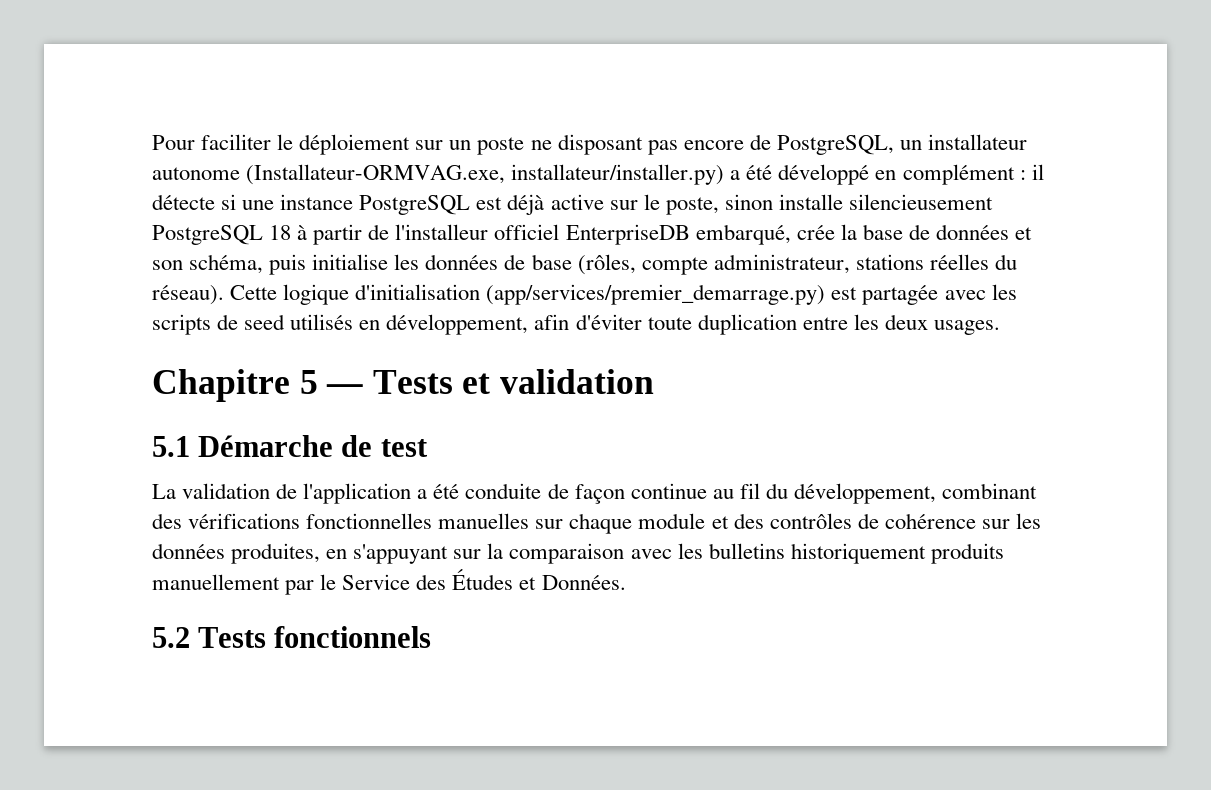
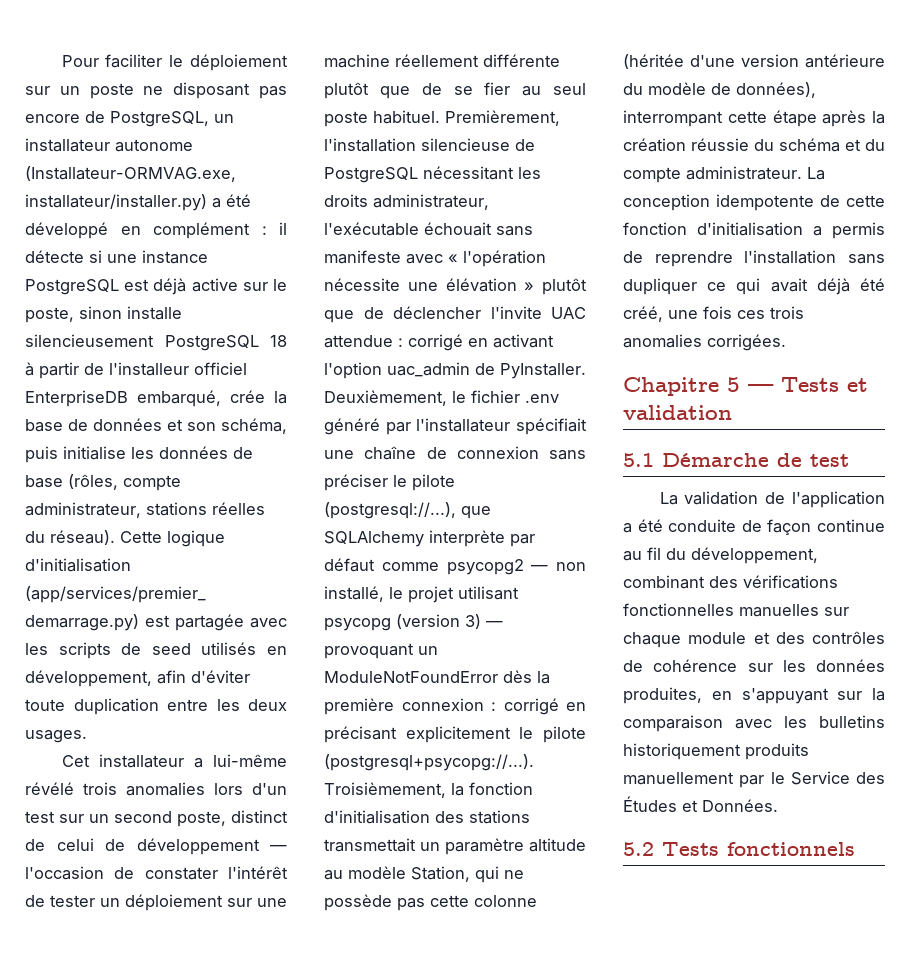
+ Cet installateur a lui-même révélé trois anomalies lors d'un test sur un second poste, distinct de celui de développement — l'occasion de constater l'intérêt de tester un déploiement sur une machine réellement différente plutôt que de se fier au seul poste habituel. Premièrement, l'installation silencieuse de PostgreSQL nécessitant les droits administrateur, l'exécutable échouait sans manifeste avec « l'opération nécessite une élévation » plutôt que de déclencher l'invite UAC attendue : corrigé en activant l'option uac_admin de PyInstaller. Deuxièmement, le fichier .env généré par l'installateur spécifiait une chaîne de connexion sans préciser le pilote (postgresql://...), que SQLAlchemy interprète par défaut comme psycopg2 — non installé, le projet utilisant psycopg (version 3) — provoquant un ModuleNotFoundError dès la première connexion : corrigé en précisant explicitement le pilote (postgresql+psycopg://...). Troisièmement, la fonction d'initialisation des stations transmettait un paramètre altitude au modèle Station, qui ne possède pas cette colonne (héritée d'une version antérieure du modèle de données), interrompant cette étape après la création réussie du schéma et du compte administrateur. La conception idempotente de cette fonction d'initialisation a permis de reprendre l'installation sans dupliquer ce qui avait déjà été créé, une fois ces trois anomalies corrigées.

